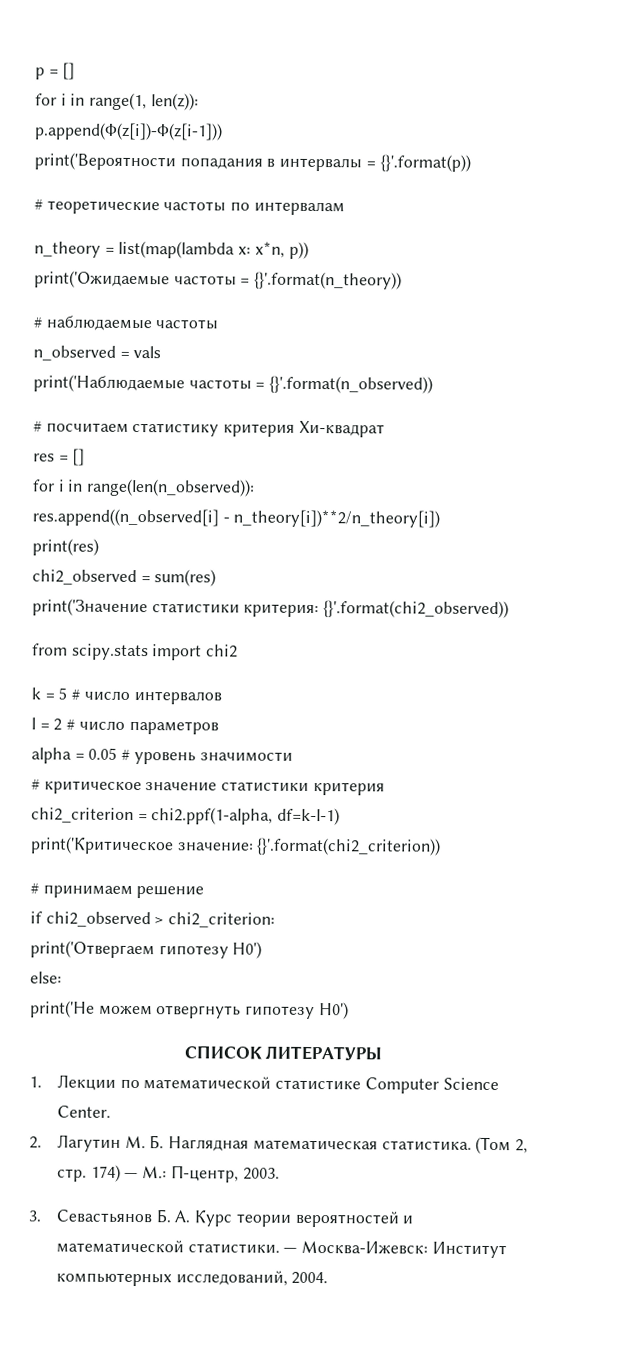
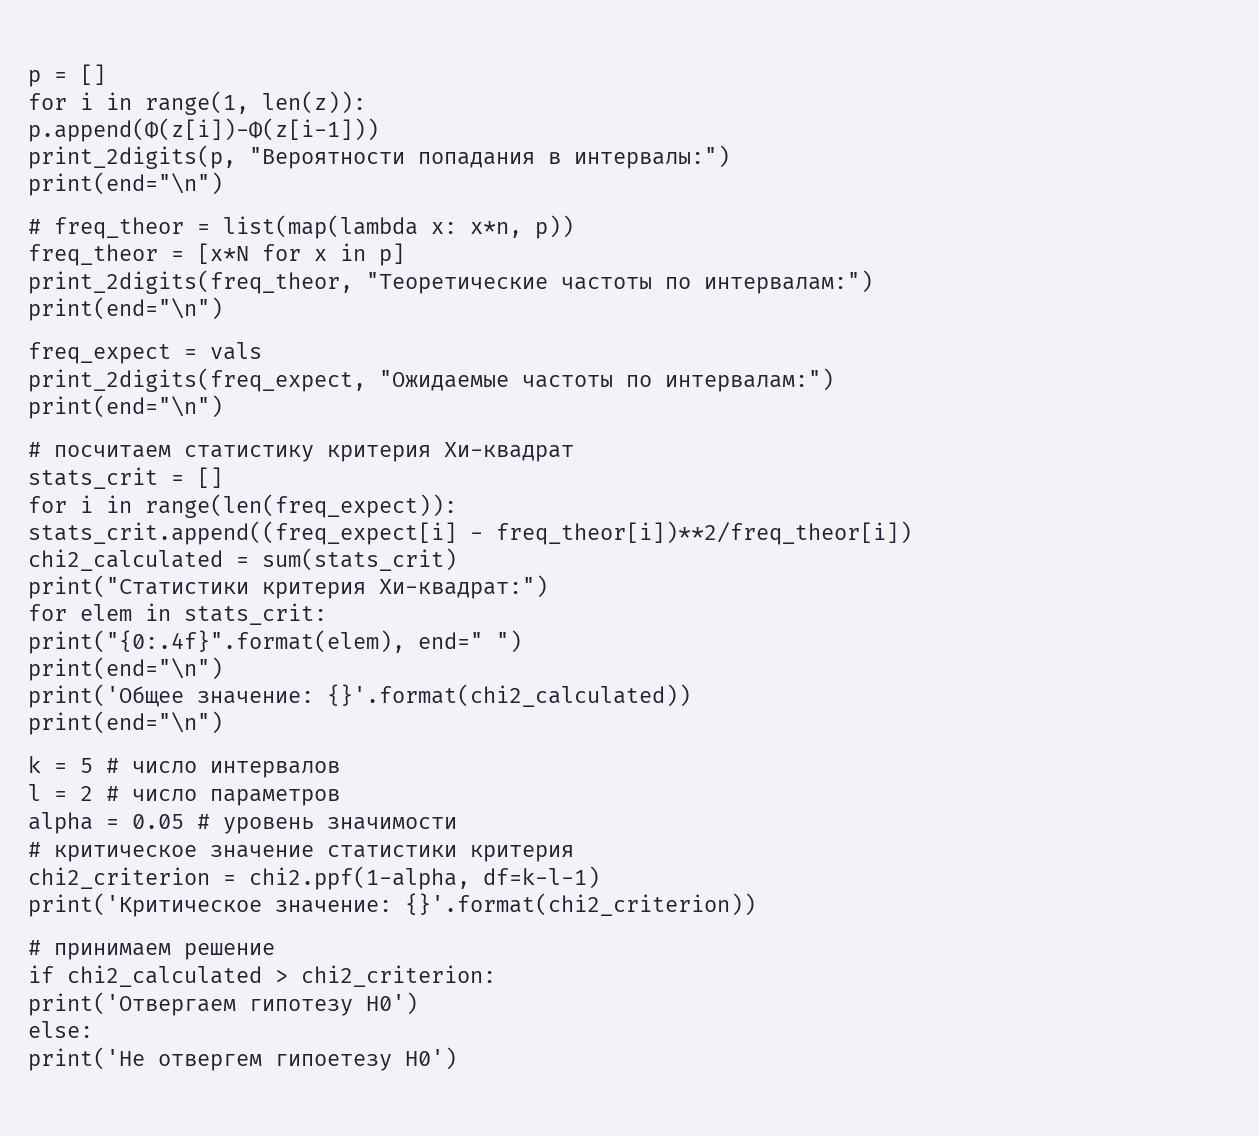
- print('Вероятности попадания в интервалы = {}'.format(p))
- # теоретические частоты по интервалам
- n_theory = list(map(lambda x: x*n, p))
+ print_2digits(p, "Вероятности попадания в интервалы:")
+ print(end="\n")
+ # freq_theor = list(map(lambda x: x*n, p))
- print('Ожидаемые частоты = {}'.format(n_theory))
- # наблюдаемые частоты
- n_observed = vals
- print('Наблюдаемые частоты = {}'.format(n_observed))
+ freq_theor = [x*N for x in p]
+ print_2digits(freq_theor, "Теоретические частоты по интервалам:")
+ print(end="\n")
+ freq_expect = vals
+ print_2digits(freq_expect, "Ожидаемые частоты по интервалам:")
+ print(end="\n")
- res = []
- for i in range(len(n_observed)):
- res.append((n_observed[i] - n_theory[i])**2/n_theory[i])
- print(res)
- chi2_observed = sum(res)
- print('Значение статистики критерия: {}'.format(chi2_observed))
- from scipy.stats import chi2
+ stats_crit = []
+ for i in range(len(freq_expect)):
+ stats_crit.append((freq_expect[i] - freq_theor[i])**2/freq_theor[i])
+ chi2_calculated = sum(stats_crit)
+ print("Cтатистики критерия Хи-квадрат:")
+ for elem in stats_crit:
+ print("{0:.4f}".format(elem), end=" ")
+ print(end="\n")
+ print('Общее значение: {}'.format(chi2_calculated))
+ print(end="\n")
- if chi2_observed > chi2_criterion:
+ if chi2_calculated > chi2_criterion:
- print('Не можем отвергнуть гипотезу H0')
- СПИСОК ЛИТЕРАТУРЫ
- 1. Лекции по математической статистике Computer Science Center.
- 2. Лагутин М. Б. Наглядная математическая статистика. (Том 2, стр. 174) — М.: П-центр, 2003.
- 3. Севастьянов Б. А. Курс теории вероятностей и математической статистики. — Москва-Ижевск: Институт компьютерных исследований, 2004.
+ print('Не отвергем гипоетезу H0')

